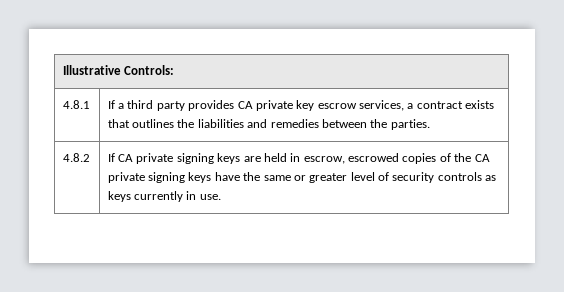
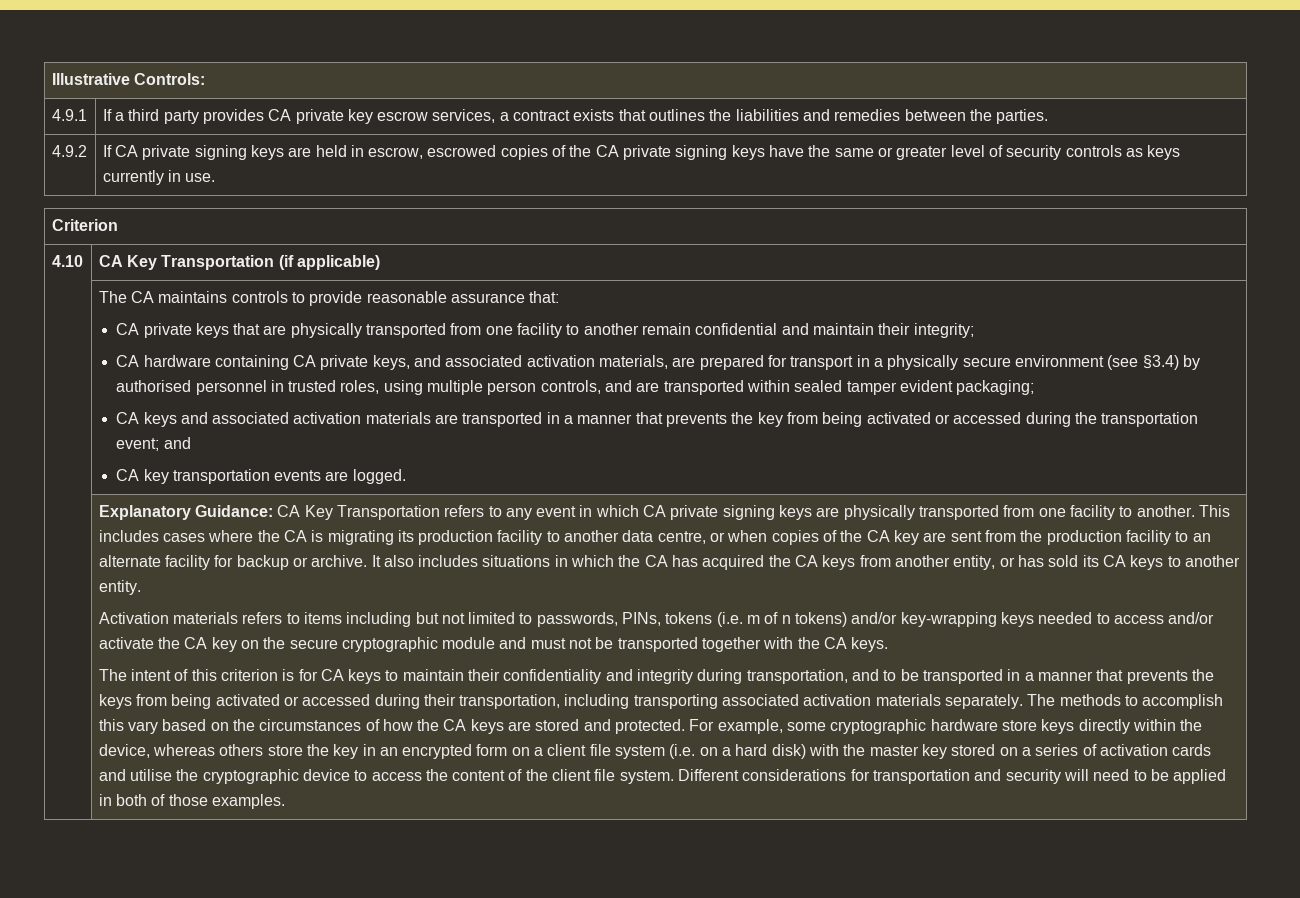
- 4.8.1 | If a third party provides CA private key escrow services, a contract exists that outlines the liabilities and remedies between the parties.
+ 4.9.1 | If a third party provides CA private key escrow services, a contract exists that outlines the liabilities and remedies between the parties.
- 4.8.2 | If CA private signing keys are held in escrow, escrowed copies of the CA private signing keys have the same or greater level of security controls as keys currently in use.
+ 4.9.2 | If CA private signing keys are held in escrow, escrowed copies of the CA private signing keys have the same or greater level of security controls as keys currently in use.
+ Criterion
+ 4.10 | CA Key Transportation (if applicable)
+ | The CA maintains controls to provide reasonable assurance that:
+ CA private keys that are physically transported from one facility to another remain confidential and maintain their integrity;
+ CA hardware containing CA private keys, and associated activation materials, are prepared for transport in a physically secure environment (see §3.4) by authorised personnel in trusted roles, using multiple person controls, and are transported within sealed tamper evident packaging;
+ CA keys and associated activation materials are transported in a manner that prevents the key from being activated or accessed during the transportation event; and
+ CA key transportation events are logged.
+ | Explanatory Guidance: CA Key Transportation refers to any event in which CA private signing keys are physically transported from one facility to another. This includes cases where the CA is migrating its production facility to another data centre, or when copies of the CA key are sent from the production facility to an alternate facility for backup or archive. It also includes situations in which the CA has acquired the CA keys from another entity, or has sold its CA keys to another entity.
+ Activation materials refers to items including but not limited to passwords, PINs, tokens (i.e. m of n tokens) and/or key-wrapping keys needed to access and/or activate the CA key on the secure cryptographic module and must not be transported together with the CA keys.
+ The intent of this criterion is for CA keys to maintain their confidentiality and integrity during transportation, and to be transported in a manner that prevents the keys from being activated or accessed during their transportation, including transporting associated activation materials separately. The methods to accomplish this vary based on the circumstances of how the CA keys are stored and protected. For example, some cryptographic hardware store keys directly within the device, whereas others store the key in an encrypted form on a client file system (i.e. on a hard disk) with the master key stored on a series of activation cards and utilise the cryptographic device to access the content of the client file system. Different considerations for transportation and security will need to be applied in both of those examples.

